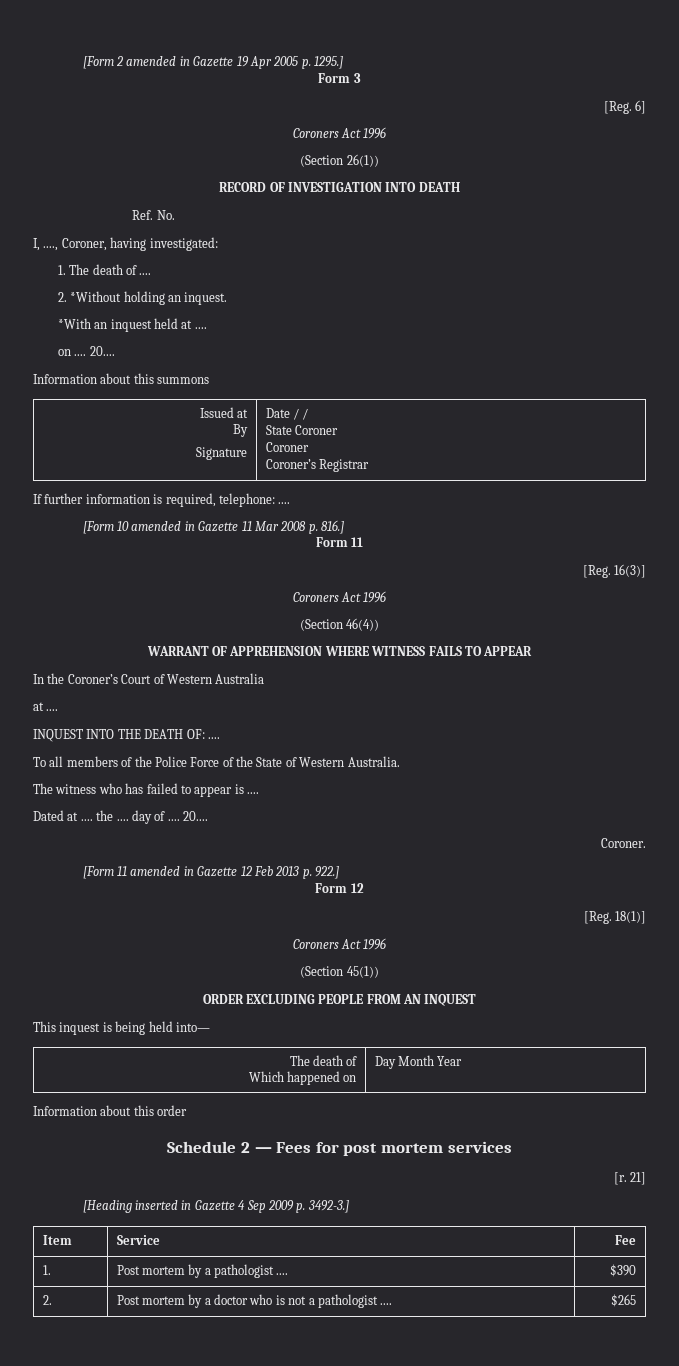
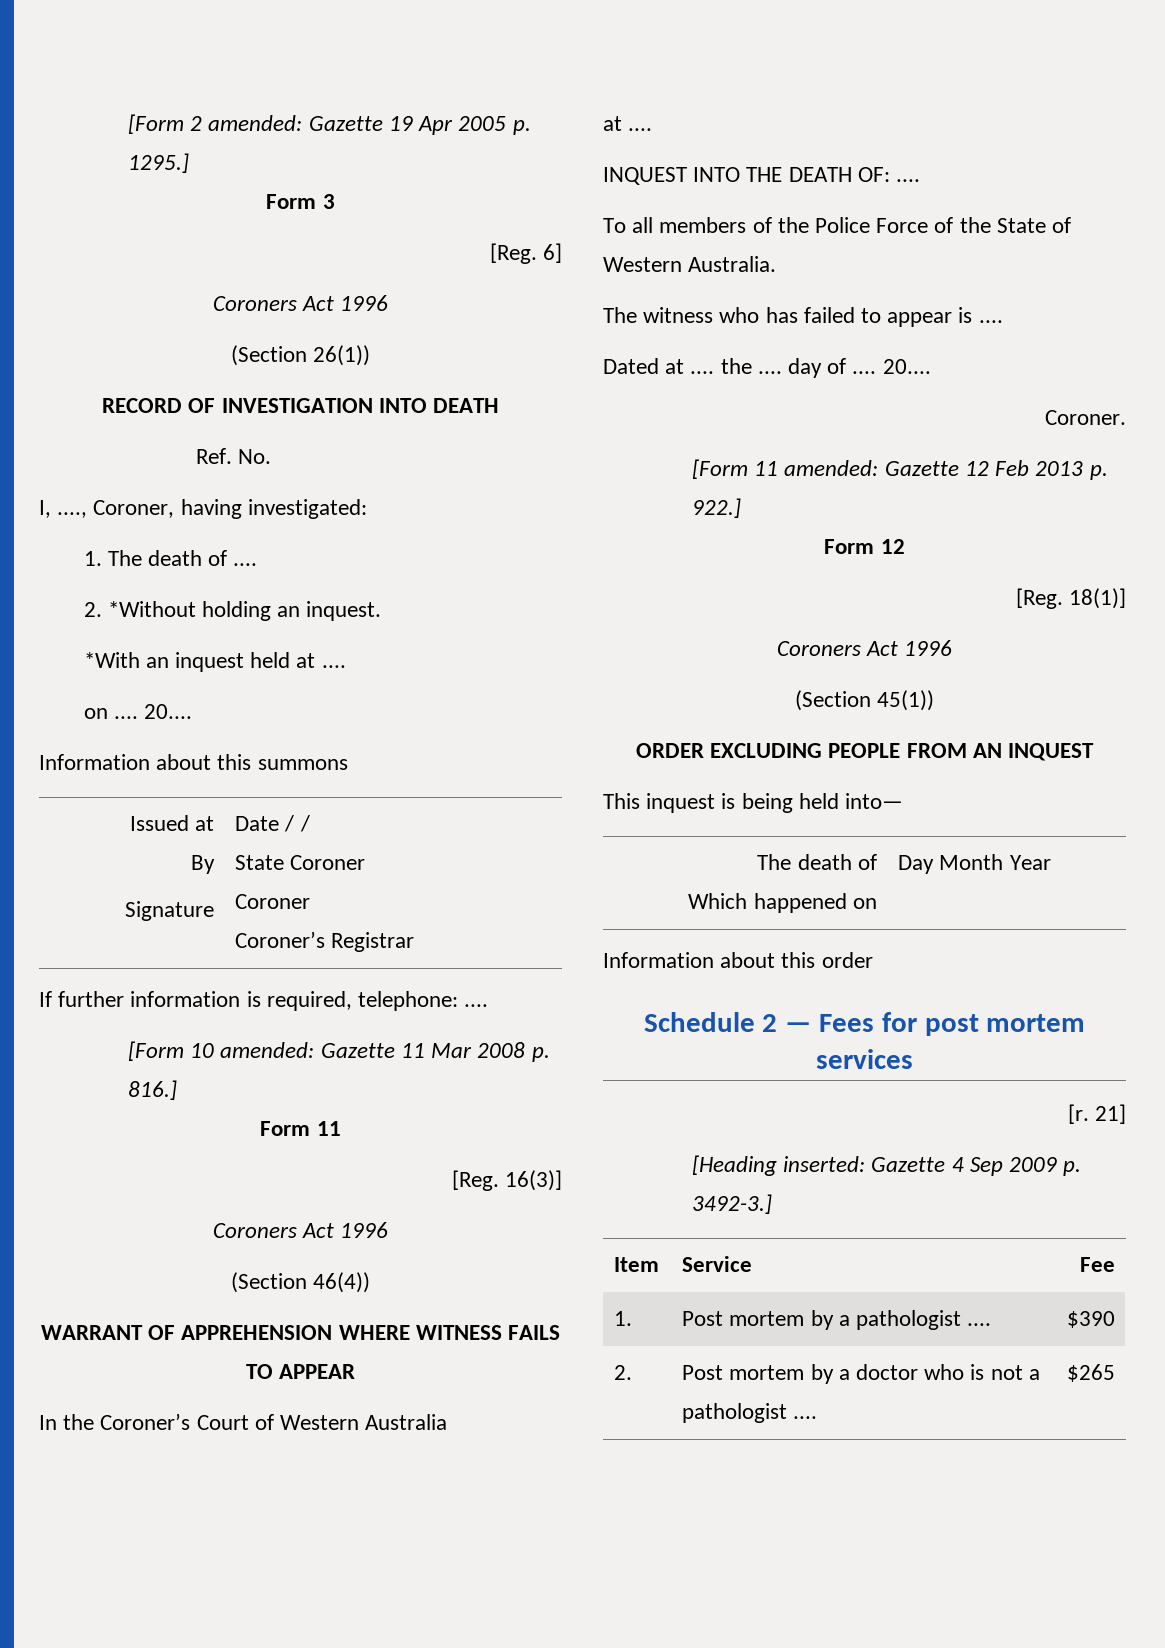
- [Form 2 amended in Gazette 19 Apr 2005 p. 1295.]
+ [Form 2 amended: Gazette 19 Apr 2005 p. 1295.]
- [Form 10 amended in Gazette 11 Mar 2008 p. 816.]
+ [Form 10 amended: Gazette 11 Mar 2008 p. 816.]
- [Form 11 amended in Gazette 12 Feb 2013 p. 922.]
+ [Form 11 amended: Gazette 12 Feb 2013 p. 922.]
- [Heading inserted in Gazette 4 Sep 2009 p. 3492-3.]
+ [Heading inserted: Gazette 4 Sep 2009 p. 3492-3.]

